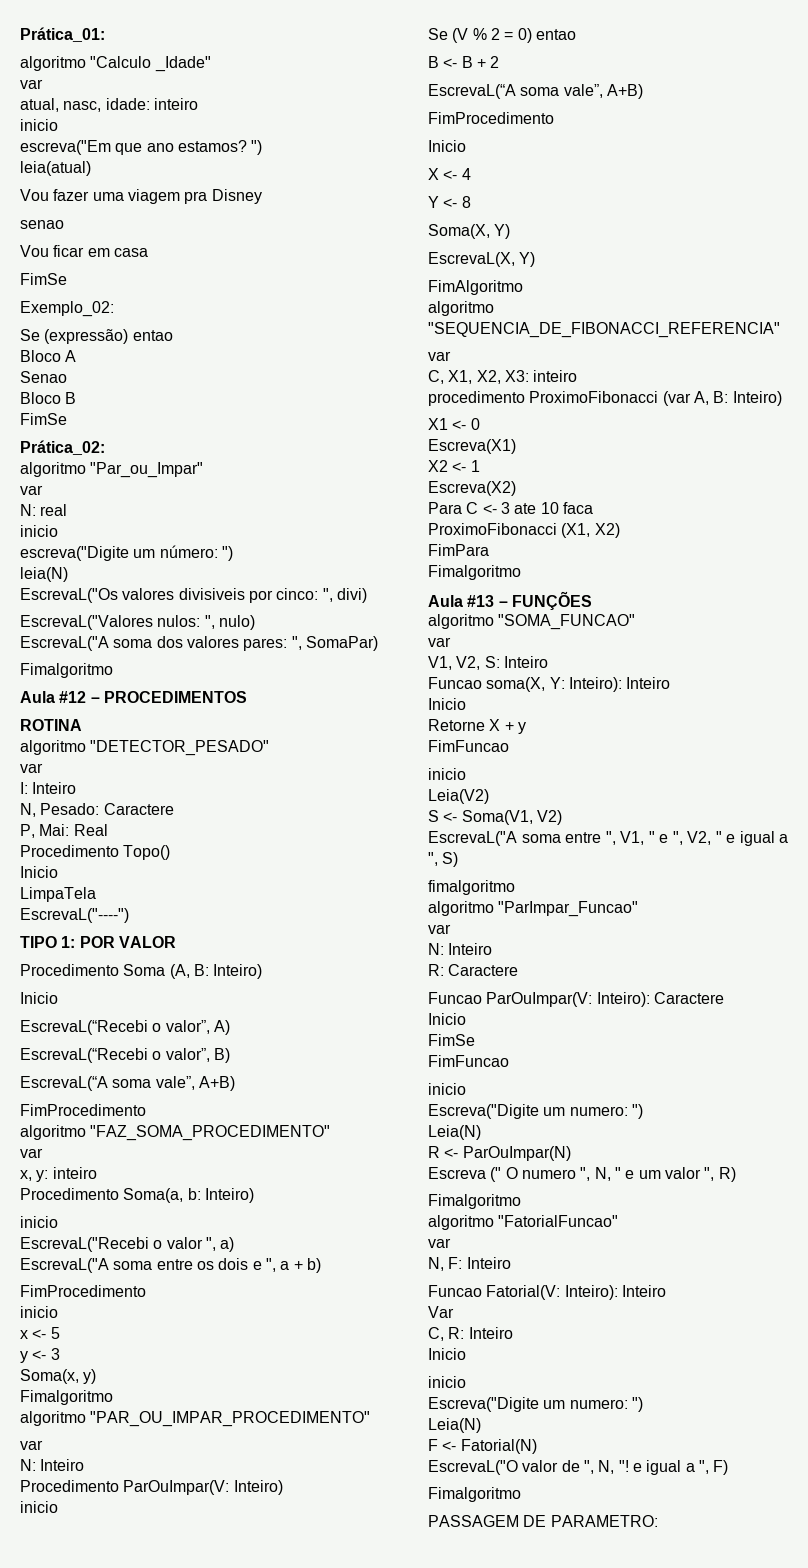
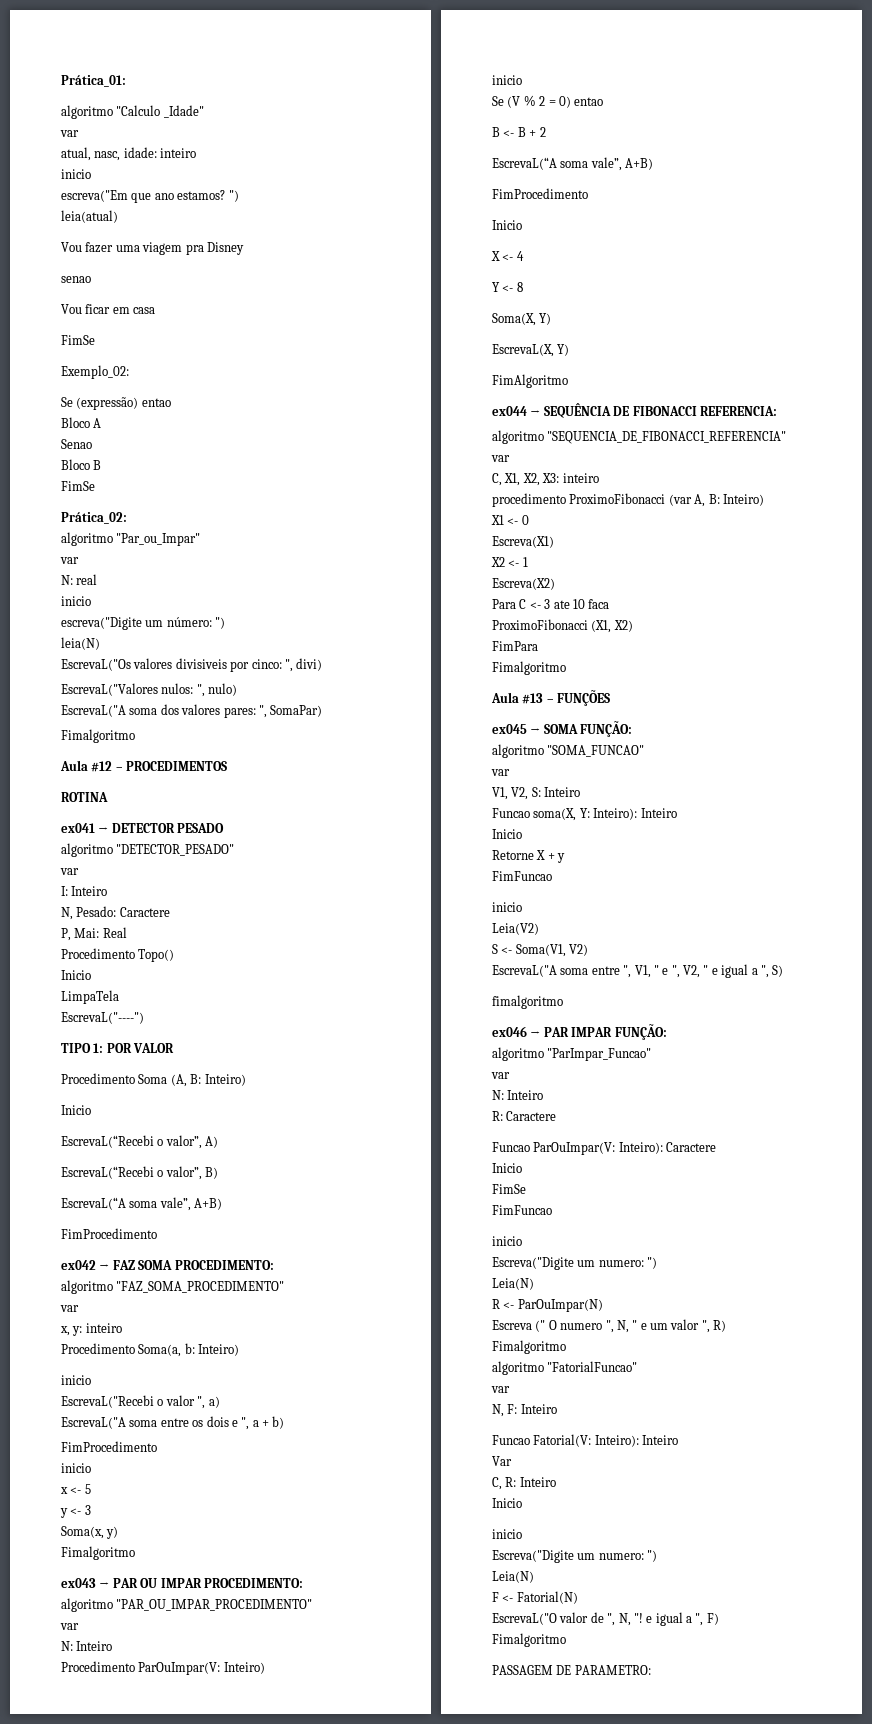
+ ex041 → DETECTOR PESADO
+ ex042 → FAZ SOMA PROCEDIMENTO:
+ ex043 → PAR OU IMPAR PROCEDIMENTO:
+ ex044 → SEQUÊNCIA DE FIBONACCI REFERENCIA:
+ ex045 → SOMA FUNÇÃO:
+ ex046 → PAR IMPAR FUNÇÃO:

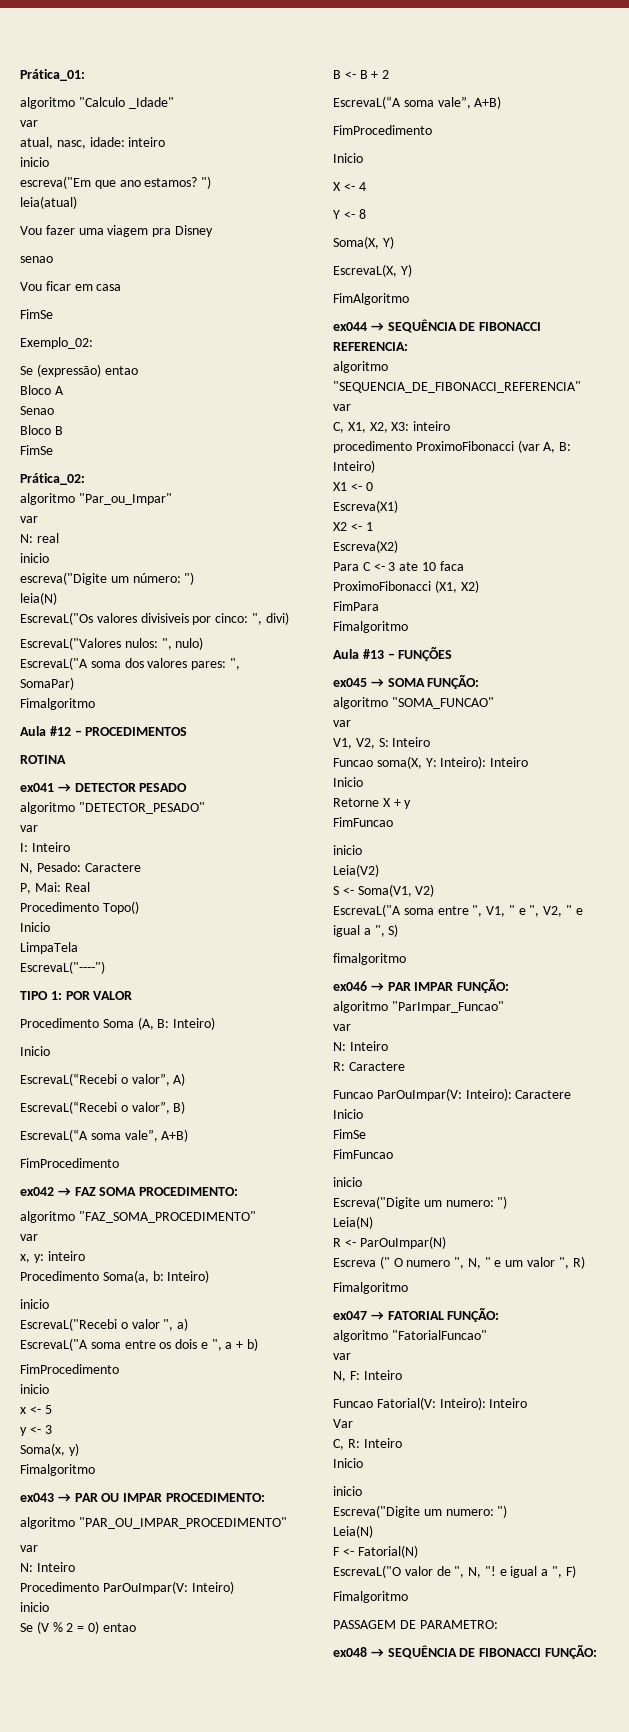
+ ex047 → FATORIAL FUNÇÃO:
+ ex048 → SEQUÊNCIA DE FIBONACCI FUNÇÃO:

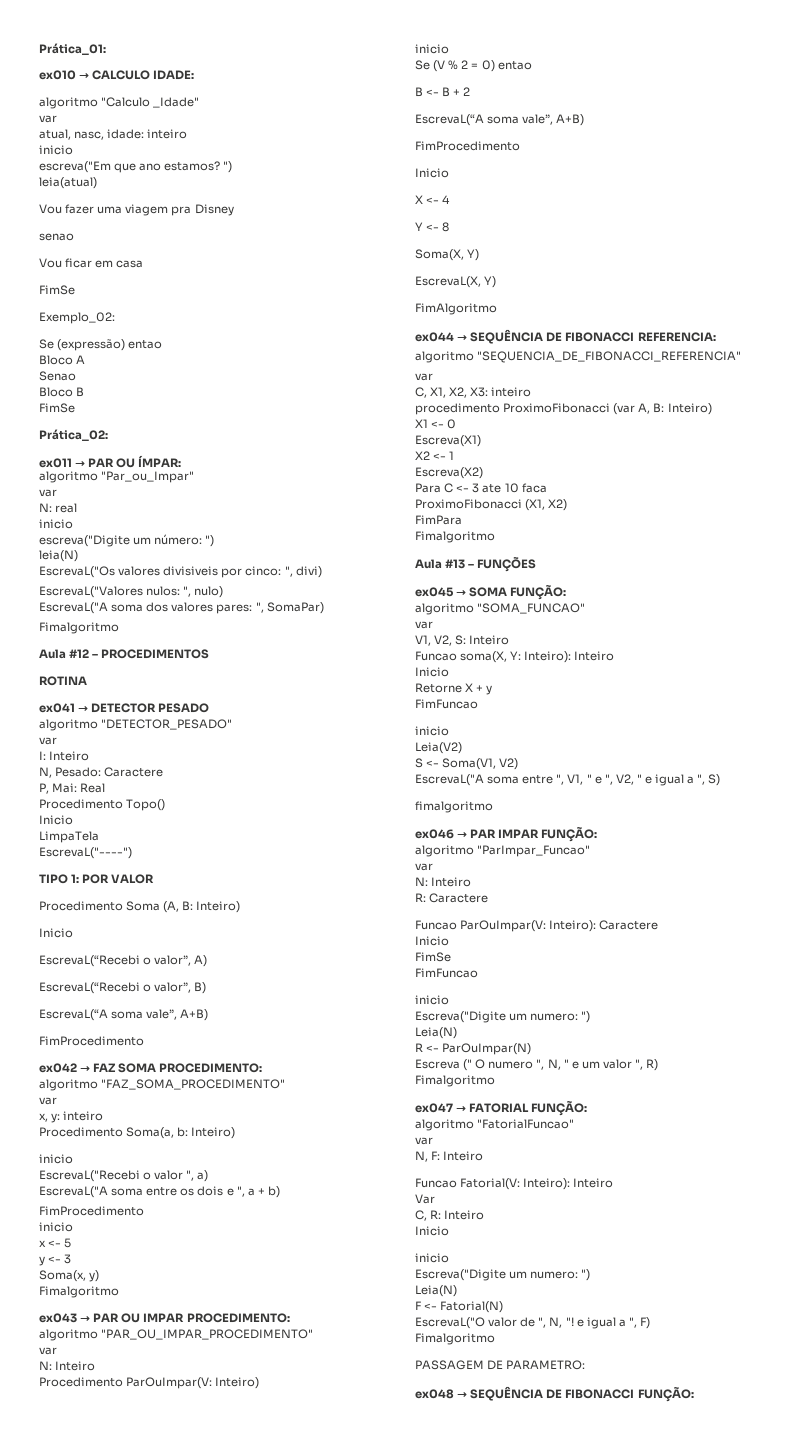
+ ex010 → CALCULO IDADE:
+ ex011 → PAR OU ÍMPAR:

